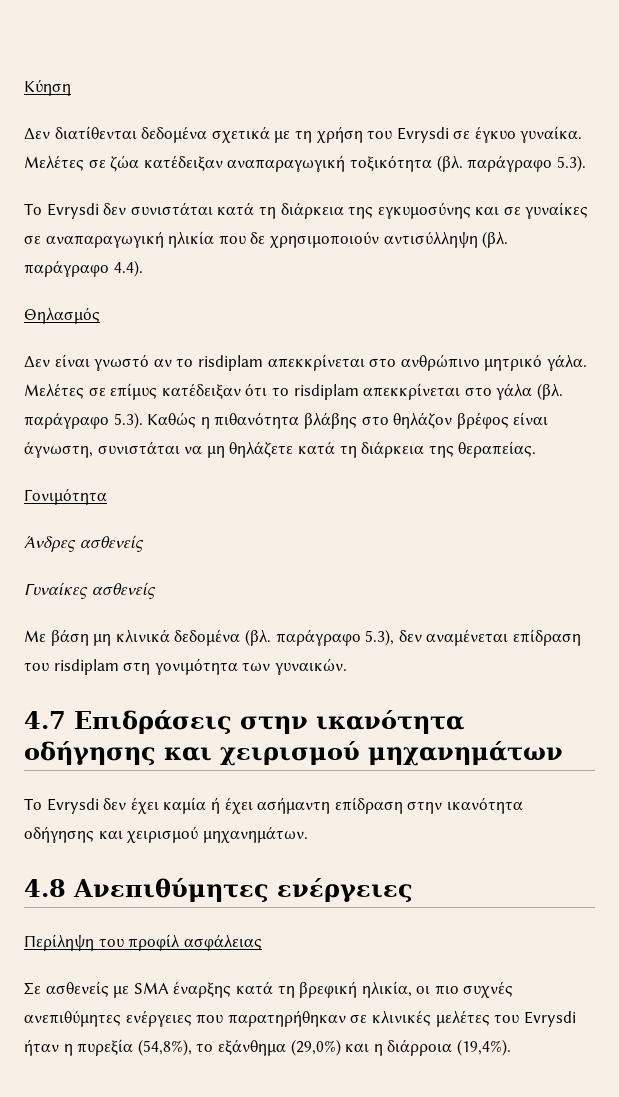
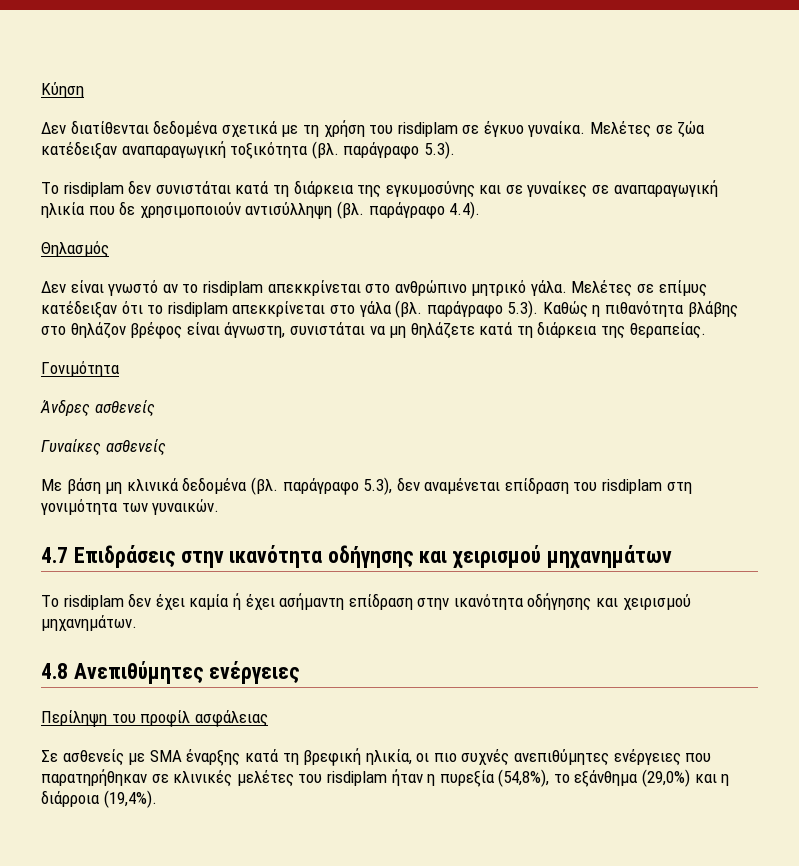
- Δεν διατίθενται δεδομένα σχετικά με τη χρήση του Evrysdi σε έγκυο γυναίκα.
+ Δεν διατίθενται δεδομένα σχετικά με τη χρήση του risdiplam σε έγκυο γυναίκα.
- Το Evrysdi δεν συνιστάται κατά τη διάρκεια της εγκυμοσύνης και σε γυναίκες σε αναπαραγωγική ηλικία που δε χρησιμοποιούν αντισύλληψη (βλ. παράγραφο 4.4).
+ Το risdiplam δεν συνιστάται κατά τη διάρκεια της εγκυμοσύνης και σε γυναίκες σε αναπαραγωγική ηλικία που δε χρησιμοποιούν αντισύλληψη (βλ. παράγραφο 4.4).
- Το Evrysdi δεν έχει καμία ή έχει ασήμαντη επίδραση στην ικανότητα οδήγησης και χειρισμού μηχανημάτων.
+ Το risdiplam δεν έχει καμία ή έχει ασήμαντη επίδραση στην ικανότητα οδήγησης και χειρισμού μηχανημάτων.
- Σε ασθενείς με SMA έναρξης κατά τη βρεφική ηλικία, οι πιο συχνές ανεπιθύμητες ενέργειες που παρατηρήθηκαν σε κλινικές μελέτες του Evrysdi ήταν η πυρεξία (54,8%), το εξάνθημα (29,0%) και η διάρροια (19,4%).
+ Σε ασθενείς με SMA έναρξης κατά τη βρεφική ηλικία, οι πιο συχνές ανεπιθύμητες ενέργειες που παρατηρήθηκαν σε κλινικές μελέτες του risdiplam ήταν η πυρεξία (54,8%), το εξάνθημα (29,0%) και η διάρροια (19,4%).

